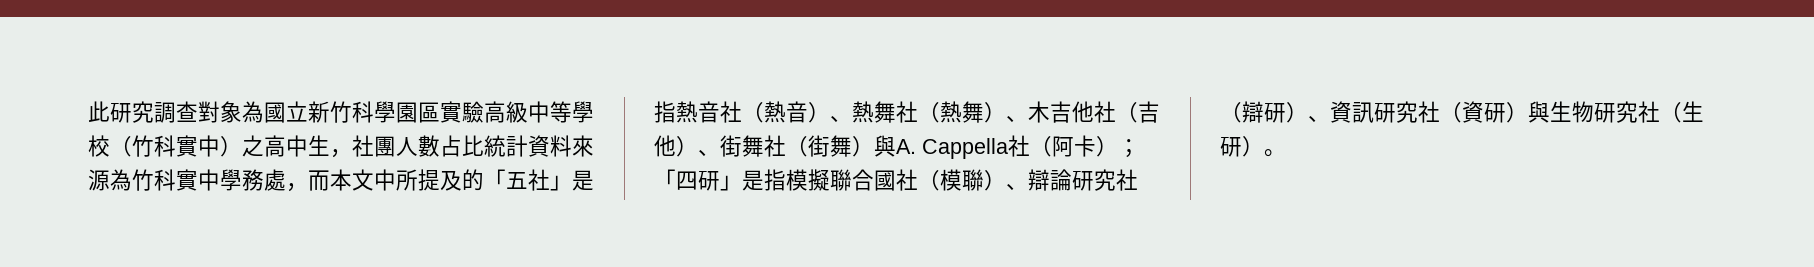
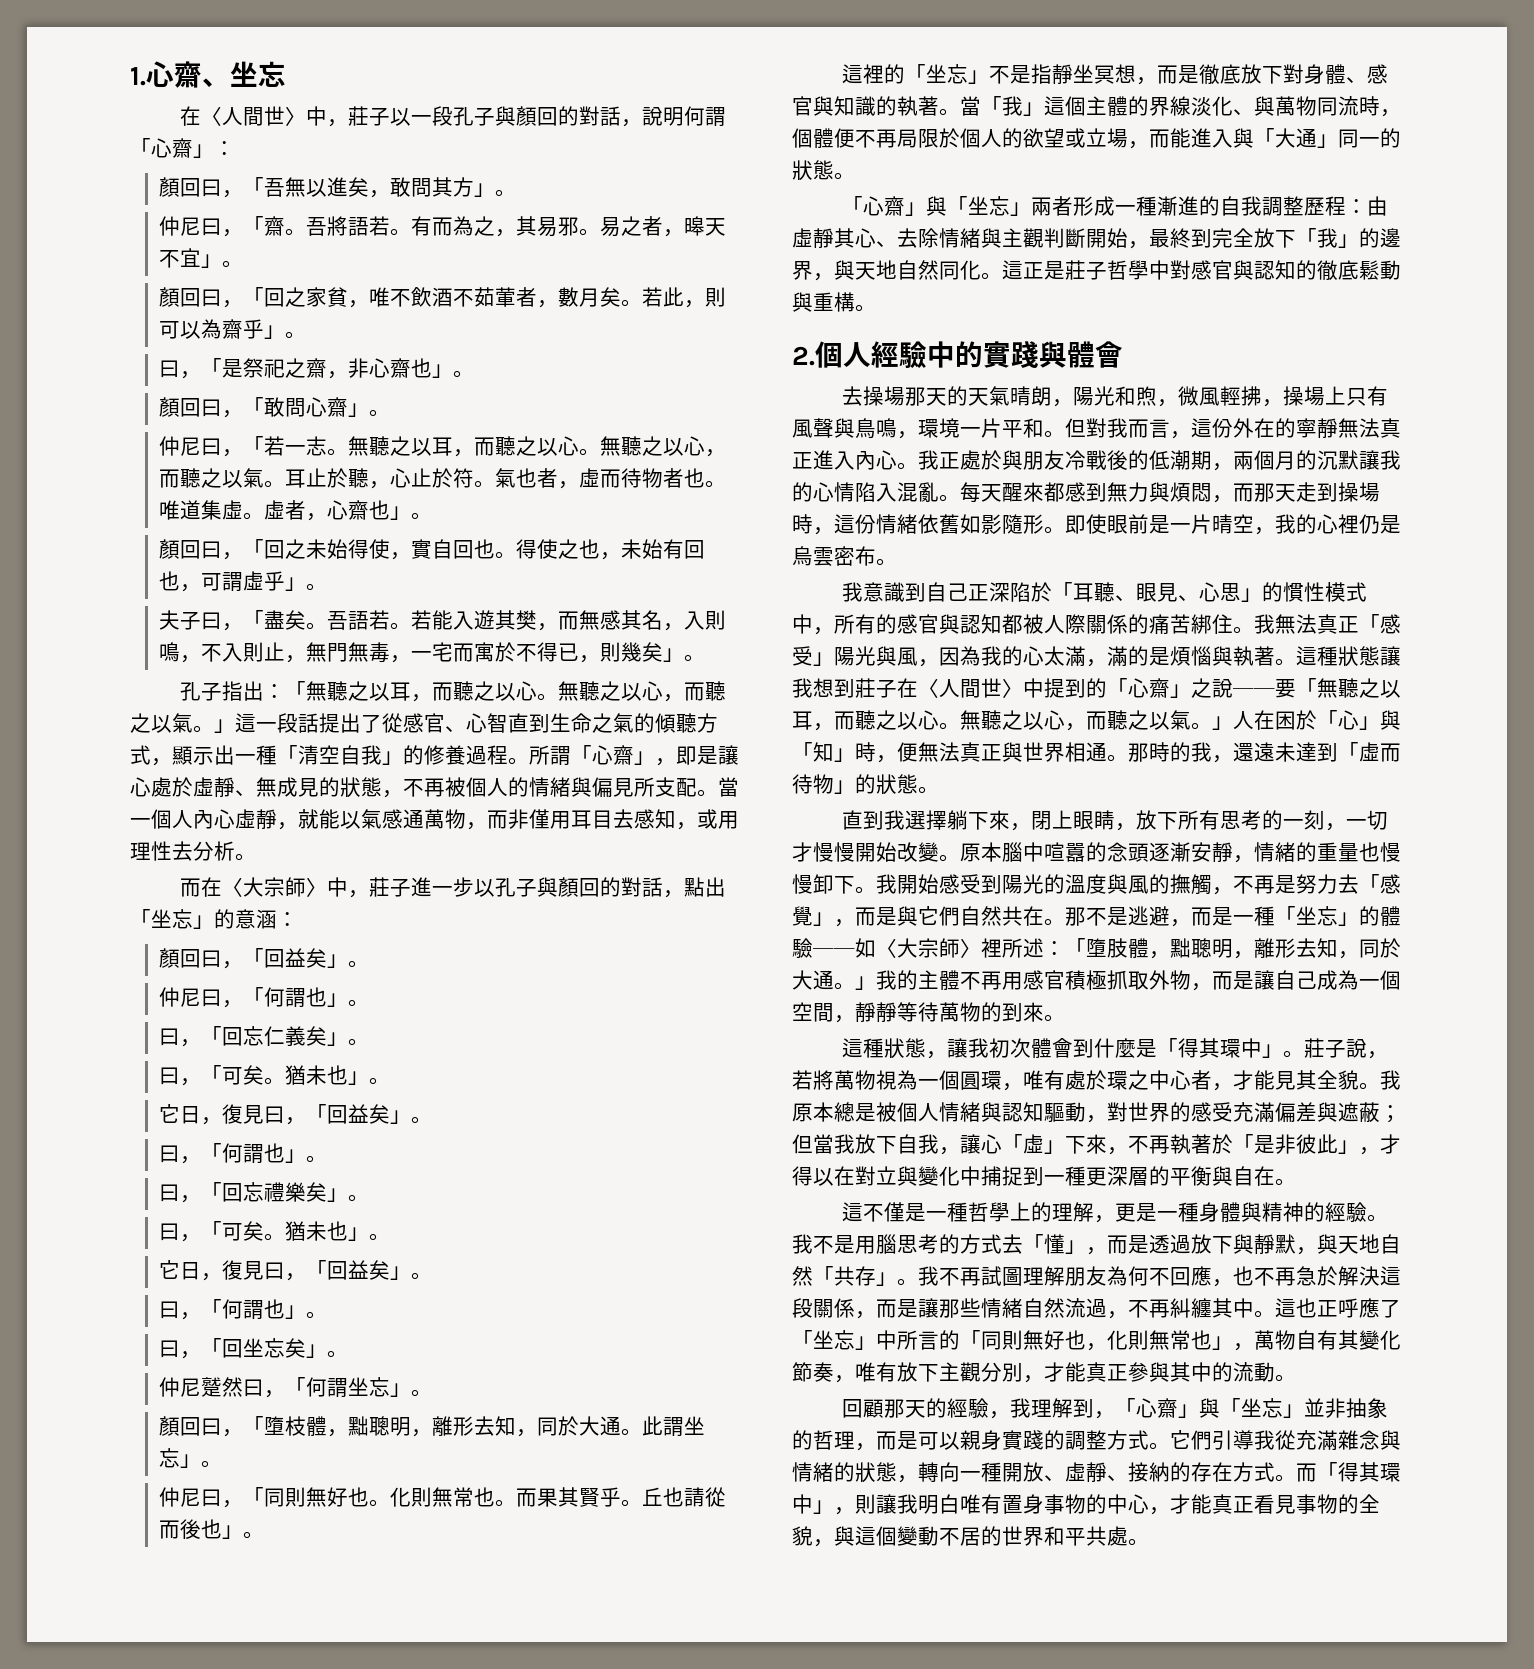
- 此研究調查對象為國立新竹科學園區實驗高級中等學校（竹科實中）之高中生，社團人數占比統計資料來源為竹科實中學務處，而本文中所提及的「五社」是指熱音社（熱音）、熱舞社（熱舞）、木吉他社（吉他）、街舞社（街舞）與A. Cappella社（阿卡）；「四研」是指模擬聯合國社（模聯）、辯論研究社（辯研）、資訊研究社（資研）與生物研究社（生研）。
+ 1.心齋、坐忘
+ 在〈人間世〉中，莊子以一段孔子與顏回的對話，說明何謂「心齋」：
+ 顏回曰，「吾無以進矣，敢問其方」。
+ 仲尼曰，「齋。吾將語若。有而為之，其易邪。易之者，暤天不宜」。
+ 顏回曰，「回之家貧，唯不飲酒不茹葷者，數月矣。若此，則可以為齋乎」。
+ 曰，「是祭祀之齋，非心齋也」。
+ 顏回曰，「敢問心齋」。
+ 仲尼曰，「若一志。無聽之以耳，而聽之以心。無聽之以心，而聽之以氣。耳止於聽，心止於符。氣也者，虛而待物者也。唯道集虛。虛者，心齋也」。
+ 顏回曰，「回之未始得使，實自回也。得使之也，未始有回也，可謂虛乎」。
+ 夫子曰，「盡矣。吾語若。若能入遊其樊，而無感其名，入則鳴，不入則止，無門無毒，一宅而寓於不得已，則幾矣」。
+ 孔子指出：「無聽之以耳，而聽之以心。無聽之以心，而聽之以氣。」這一段話提出了從感官、心智直到生命之氣的傾聽方式，顯示出一種「清空自我」的修養過程。所謂「心齋」，即是讓心處於虛靜、無成見的狀態，不再被個人的情緒與偏見所支配。當一個人內心虛靜，就能以氣感通萬物，而非僅用耳目去感知，或用理性去分析。
+ 而在〈大宗師〉中，莊子進一步以孔子與顏回的對話，點出「坐忘」的意涵：
+ 顏回曰，「回益矣」。
+ 仲尼曰，「何謂也」。
+ 曰，「回忘仁義矣」。
+ 曰，「可矣。猶未也」。
+ 它日，復見曰，「回益矣」。
+ 曰，「何謂也」。
+ 曰，「回忘禮樂矣」。
+ 曰，「可矣。猶未也」。
+ 它日，復見曰，「回益矣」。
+ 曰，「何謂也」。
+ 曰，「回坐忘矣」。
+ 仲尼蹵然曰，「何謂坐忘」。
+ 顏回曰，「墮枝體，黜聰明，離形去知，同於大通。此謂坐忘」。
+ 仲尼曰，「同則無好也。化則無常也。而果其賢乎。丘也請從而後也」。
+ 這裡的「坐忘」不是指靜坐冥想，而是徹底放下對身體、感官與知識的執著。當「我」這個主體的界線淡化、與萬物同流時，個體便不再局限於個人的欲望或立場，而能進入與「大通」同一的狀態。
+ 「心齋」與「坐忘」兩者形成一種漸進的自我調整歷程：由虛靜其心、去除情緒與主觀判斷開始，最終到完全放下「我」的邊界，與天地自然同化。這正是莊子哲學中對感官與認知的徹底鬆動與重構。
+ 2.個人經驗中的實踐與體會
+ 去操場那天的天氣晴朗，陽光和煦，微風輕拂，操場上只有風聲與鳥鳴，環境一片平和。但對我而言，這份外在的寧靜無法真正進入內心。我正處於與朋友冷戰後的低潮期，兩個月的沉默讓我的心情陷入混亂。每天醒來都感到無力與煩悶，而那天走到操場時，這份情緒依舊如影隨形。即使眼前是一片晴空，我的心裡仍是烏雲密布。
+ 我意識到自己正深陷於「耳聽、眼見、心思」的慣性模式中，所有的感官與認知都被人際關係的痛苦綁住。我無法真正「感受」陽光與風，因為我的心太滿，滿的是煩惱與執著。這種狀態讓我想到莊子在〈人間世〉中提到的「心齋」之說──要「無聽之以耳，而聽之以心。無聽之以心，而聽之以氣。」人在困於「心」與「知」時，便無法真正與世界相通。那時的我，還遠未達到「虛而待物」的狀態。
+ 直到我選擇躺下來，閉上眼睛，放下所有思考的一刻，一切才慢慢開始改變。原本腦中喧囂的念頭逐漸安靜，情緒的重量也慢慢卸下。我開始感受到陽光的溫度與風的撫觸，不再是努力去「感覺」，而是與它們自然共在。那不是逃避，而是一種「坐忘」的體驗──如〈大宗師〉裡所述：「墮肢體，黜聰明，離形去知，同於大通。」我的主體不再用感官積極抓取外物，而是讓自己成為一個空間，靜靜等待萬物的到來。
+ 這種狀態，讓我初次體會到什麼是「得其環中」。莊子說，若將萬物視為一個圓環，唯有處於環之中心者，才能見其全貌。我原本總是被個人情緒與認知驅動，對世界的感受充滿偏差與遮蔽；但當我放下自我，讓心「虛」下來，不再執著於「是非彼此」，才得以在對立與變化中捕捉到一種更深層的平衡與自在。
+ 這不僅是一種哲學上的理解，更是一種身體與精神的經驗。我不是用腦思考的方式去「懂」，而是透過放下與靜默，與天地自然「共存」。我不再試圖理解朋友為何不回應，也不再急於解決這段關係，而是讓那些情緒自然流過，不再糾纏其中。這也正呼應了「坐忘」中所言的「同則無好也，化則無常也」，萬物自有其變化節奏，唯有放下主觀分別，才能真正參與其中的流動。
+ 回顧那天的經驗，我理解到，「心齋」與「坐忘」並非抽象的哲理，而是可以親身實踐的調整方式。它們引導我從充滿雜念與情緒的狀態，轉向一種開放、虛靜、接納的存在方式。而「得其環中」，則讓我明白唯有置身事物的中心，才能真正看見事物的全貌，與這個變動不居的世界和平共處。

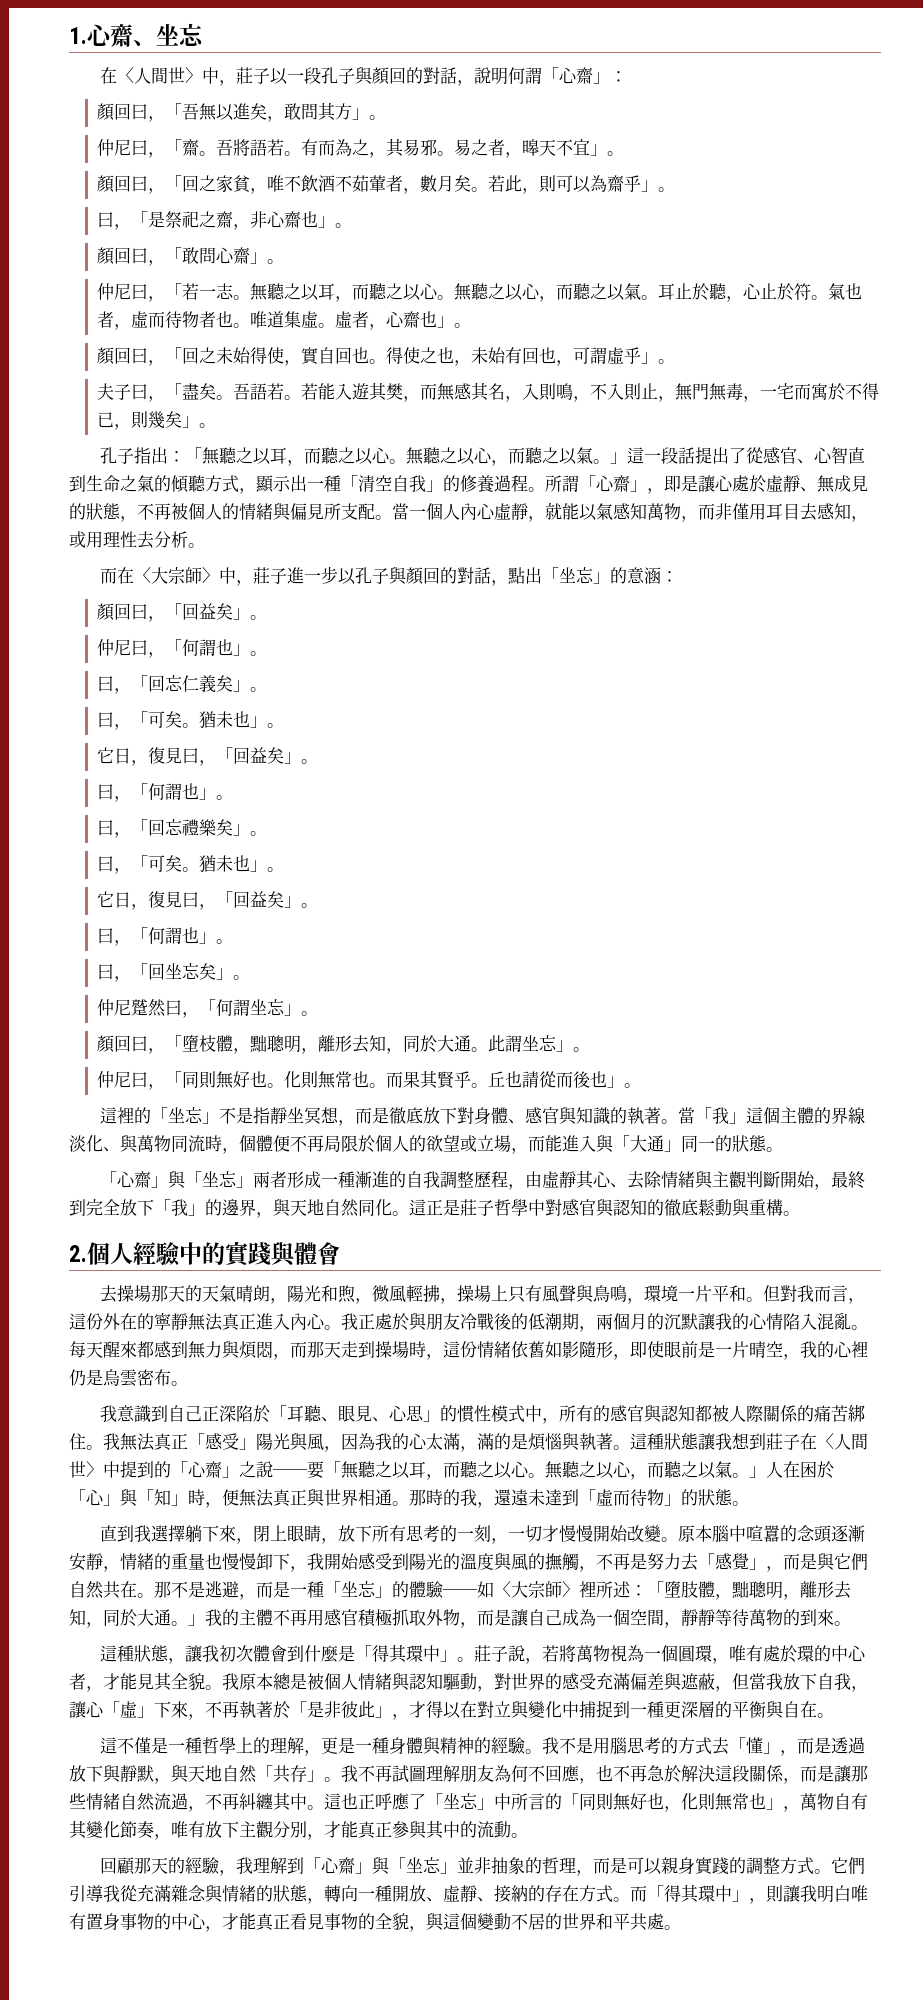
- 當一個人內心虛靜，就能以氣感通萬物，而非僅用耳目去感知，或用理性去分析。
+ 當一個人內心虛靜，就能以氣感知萬物，而非僅用耳目去感知，或用理性去分析。
- 「心齋」與「坐忘」兩者形成一種漸進的自我調整歷程：由虛靜其心、去除情緒與主觀判斷開始，最終到完全放下「我」的邊界，與天地自然同化。
+ 「心齋」與「坐忘」兩者形成一種漸進的自我調整歷程，由虛靜其心、去除情緒與主觀判斷開始，最終到完全放下「我」的邊界，與天地自然同化。
- 每天醒來都感到無力與煩悶，而那天走到操場時，這份情緒依舊如影隨形。即使眼前是一片晴空，我的心裡仍是烏雲密布。
+ 每天醒來都感到無力與煩悶，而那天走到操場時，這份情緒依舊如影隨形，即使眼前是一片晴空，我的心裡仍是烏雲密布。
- 原本腦中喧囂的念頭逐漸安靜，情緒的重量也慢慢卸下。我開始感受到陽光的溫度與風的撫觸，不再是努力去「感覺」，而是與它們自然共在。
+ 原本腦中喧囂的念頭逐漸安靜，情緒的重量也慢慢卸下，我開始感受到陽光的溫度與風的撫觸，不再是努力去「感覺」，而是與它們自然共在。
- 莊子說，若將萬物視為一個圓環，唯有處於環之中心者，才能見其全貌。
+ 莊子說，若將萬物視為一個圓環，唯有處於環的中心者，才能見其全貌。
- 我原本總是被個人情緒與認知驅動，對世界的感受充滿偏差與遮蔽；但當我放下自我，讓心「虛」下來，不再執著於「是非彼此」，才得以在對立與變化中捕捉到一種更深層的平衡與自在。
+ 我原本總是被個人情緒與認知驅動，對世界的感受充滿偏差與遮蔽，但當我放下自我，讓心「虛」下來，不再執著於「是非彼此」，才得以在對立與變化中捕捉到一種更深層的平衡與自在。
- 回顧那天的經驗，我理解到，「心齋」與「坐忘」並非抽象的哲理，而是可以親身實踐的調整方式。
+ 回顧那天的經驗，我理解到「心齋」與「坐忘」並非抽象的哲理，而是可以親身實踐的調整方式。

